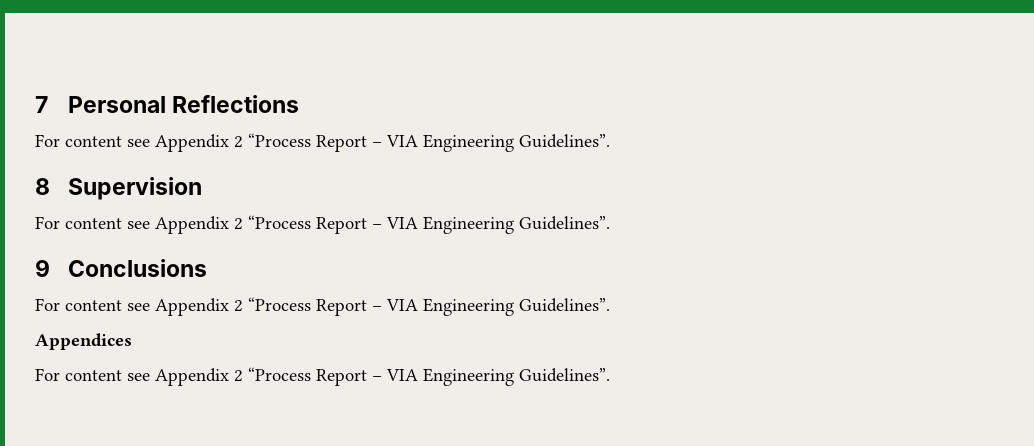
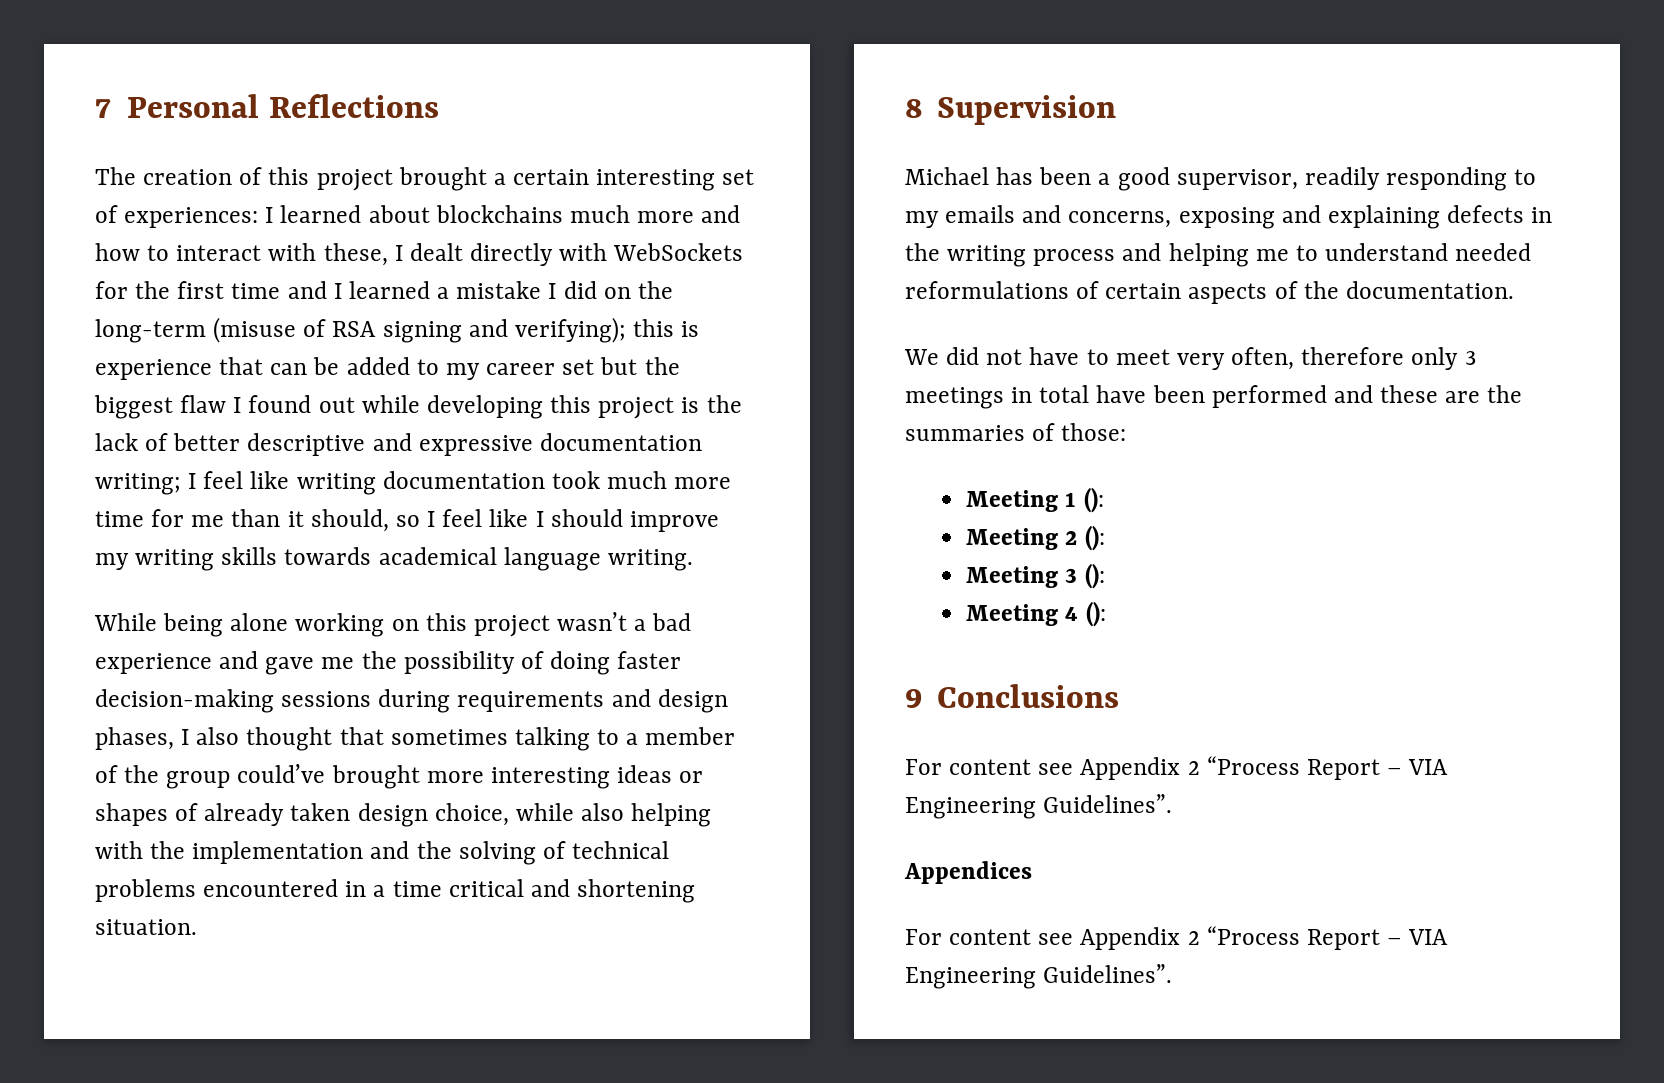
  7 Personal Reflections
- For content see Appendix 2 “Process Report – VIA Engineering Guidelines”.
+ The creation of this project brought a certain interesting set of experiences: I learned about blockchains much more and how to interact with these, I dealt directly with WebSockets for the first time and I learned a mistake I did on the long-term (misuse of RSA signing and verifying); this is experience that can be added to my career set but the biggest flaw I found out while developing this project is the lack of better descriptive and expressive documentation writing; I feel like writing documentation took much more time for me than it should, so I feel like I should improve my writing skills towards academical language writing.
+ While being alone working on this project wasn’t a bad experience and gave me the possibility of doing faster decision-making sessions during requirements and design phases, I also thought that sometimes talking to a member of the group could’ve brought more interesting ideas or shapes of already taken design choice, while also helping with the implementation and the solving of technical problems encountered in a time critical and shortening situation.
  8 Supervision
- For content see Appendix 2 “Process Report – VIA Engineering Guidelines”.
+ Michael has been a good supervisor, readily responding to my emails and concerns, exposing and explaining defects in the writing process and helping me to understand needed reformulations of certain aspects of the documentation.
+ We did not have to meet very often, therefore only 3 meetings in total have been performed and these are the summaries of those:
+ Meeting 1 ():
+ Meeting 2 ():
+ Meeting 3 ():
+ Meeting 4 ():

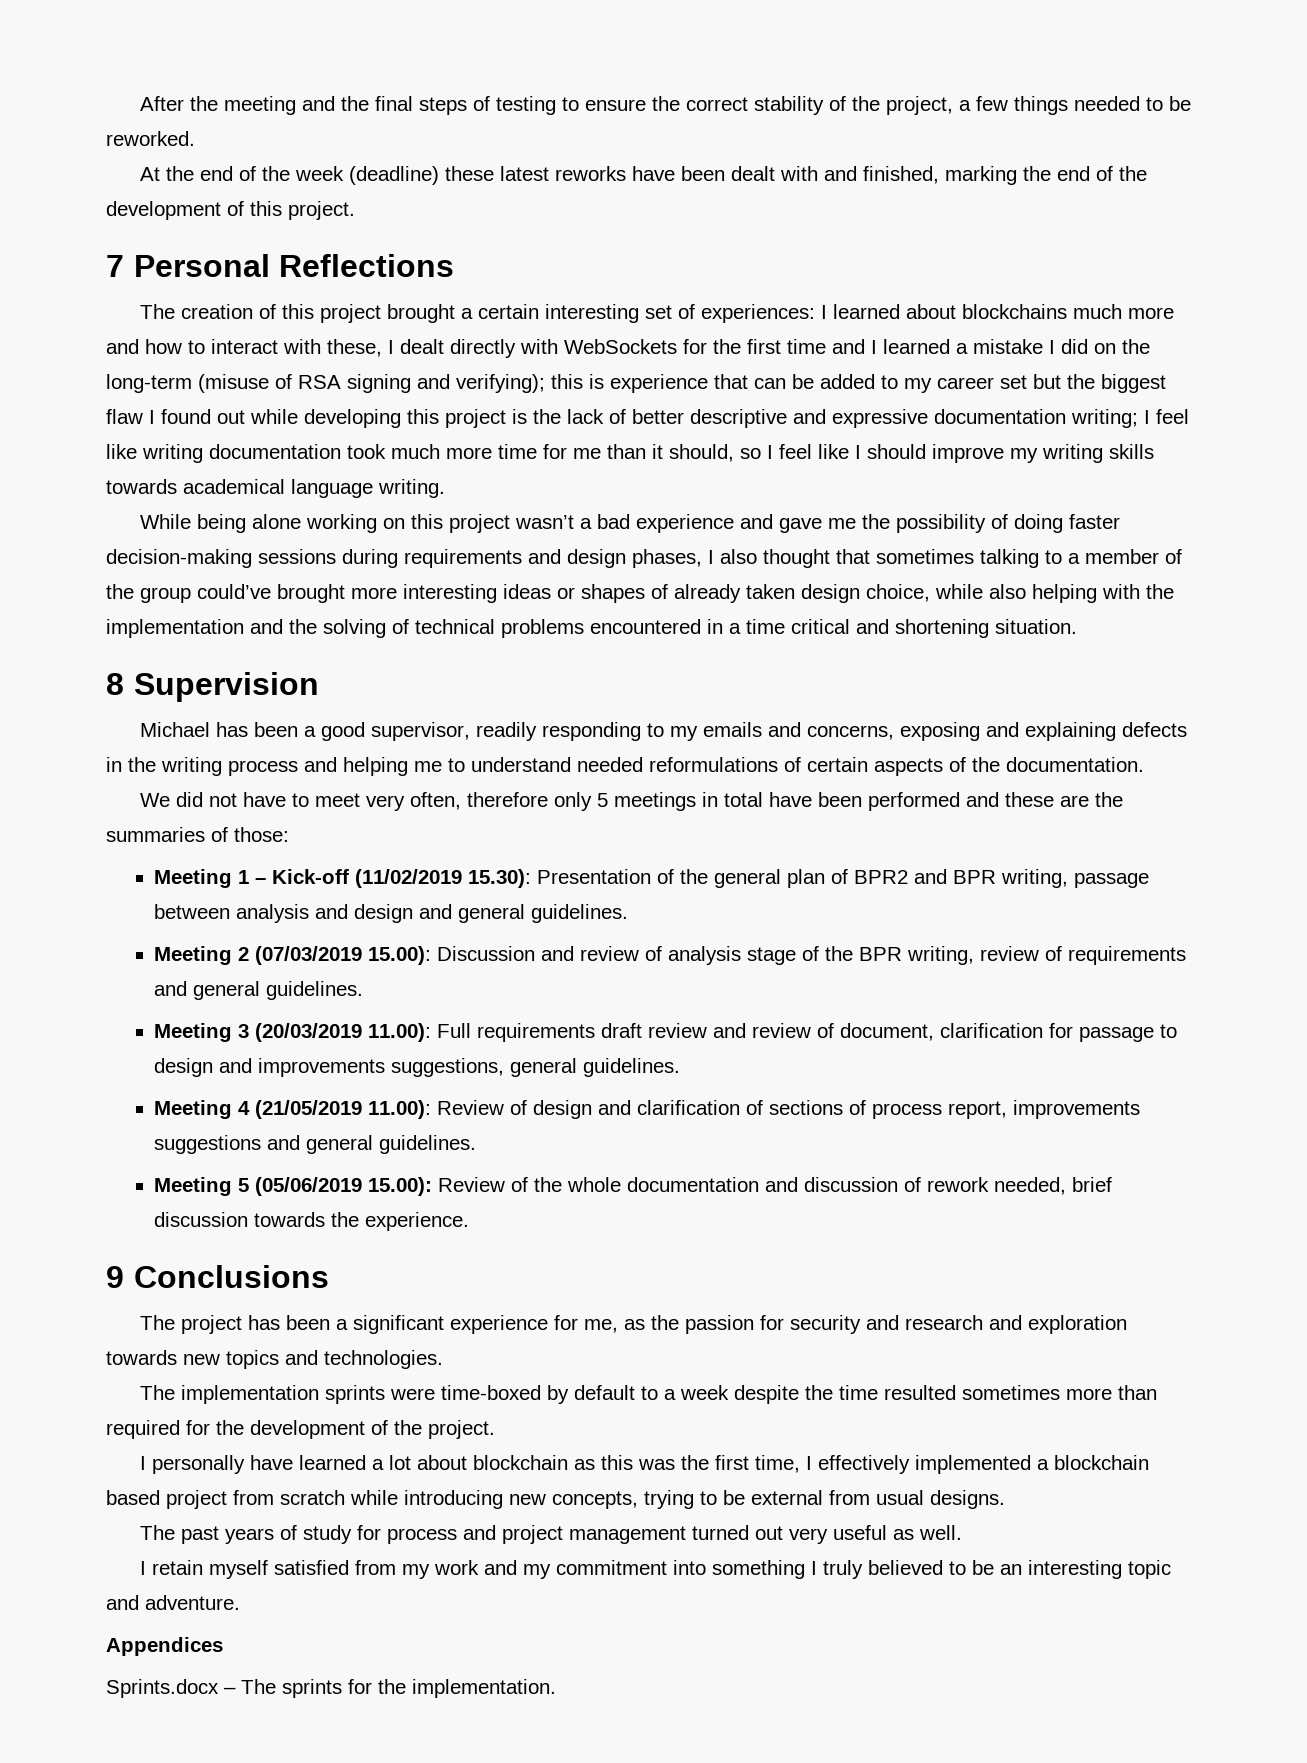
+ After the meeting and the final steps of testing to ensure the correct stability of the project, a few things needed to be reworked.
+ At the end of the week (deadline) these latest reworks have been dealt with and finished, marking the end of the development of this project.
- We did not have to meet very often, therefore only 3 meetings in total have been performed and these are the summaries of those:
+ We did not have to meet very often, therefore only 5 meetings in total have been performed and these are the summaries of those:
- Meeting 1 ():
- Meeting 2 ():
- Meeting 3 ():
- Meeting 4 ():
+ Meeting 1 – Kick-off (11/02/2019 15.30): Presentation of the general plan of BPR2 and BPR writing, passage between analysis and design and general guidelines.
+ Meeting 2 (07/03/2019 15.00): Discussion and review of analysis stage of the BPR writing, review of requirements and general guidelines.
+ Meeting 3 (20/03/2019 11.00): Full requirements draft review and review of document, clarification for passage to design and improvements suggestions, general guidelines.
+ Meeting 4 (21/05/2019 11.00): Review of design and clarification of sections of process report, improvements suggestions and general guidelines.
+ Meeting 5 (05/06/2019 15.00): Review of the whole documentation and discussion of rework needed, brief discussion towards the experience.
  9 Conclusions
- For content see Appendix 2 “Process Report – VIA Engineering Guidelines”.
+ The project has been a significant experience for me, as the passion for security and research and exploration towards new topics and technologies.
+ The implementation sprints were time-boxed by default to a week despite the time resulted sometimes more than required for the development of the project.
+ I personally have learned a lot about blockchain as this was the first time, I effectively implemented a blockchain based project from scratch while introducing new concepts, trying to be external from usual designs.
+ The past years of study for process and project management turned out very useful as well.
+ I retain myself satisfied from my work and my commitment into something I truly believed to be an interesting topic and adventure.
  Appendices
- For content see Appendix 2 “Process Report – VIA Engineering Guidelines”.
+ Sprints.docx – The sprints for the implementation.

